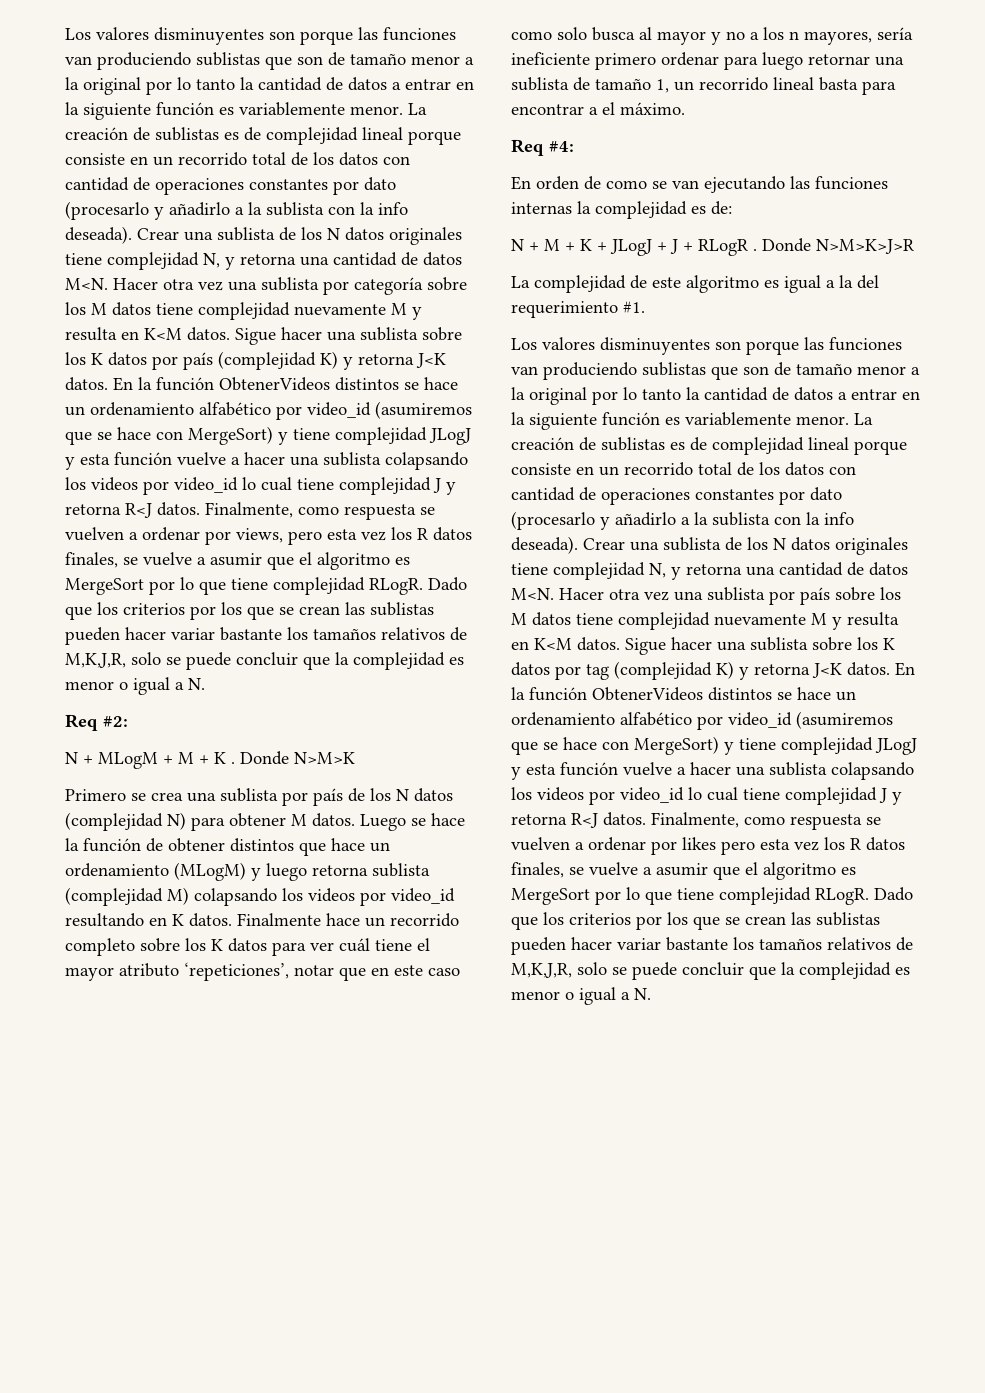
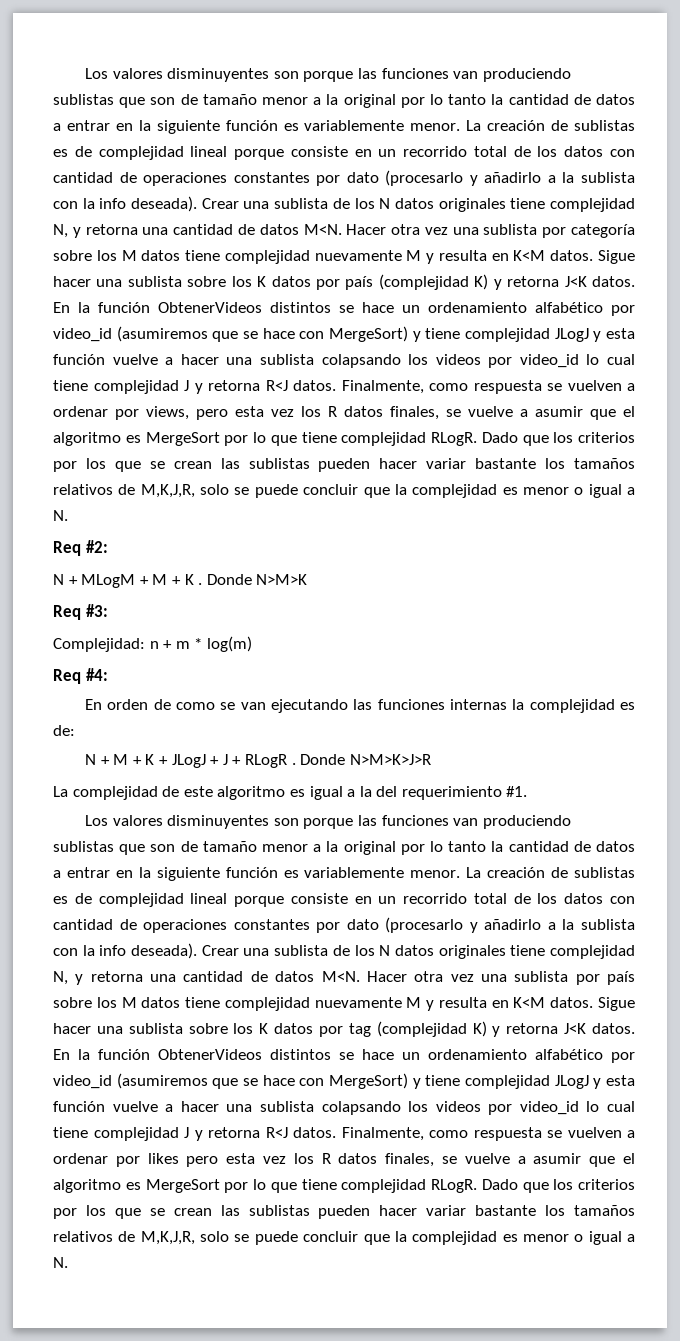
- Primero se crea una sublista por país de los N datos (complejidad N) para obtener M datos. Luego se hace la función de obtener distintos que hace un ordenamiento (MLogM) y luego retorna sublista (complejidad M) colapsando los videos por video_id resultando en K datos. Finalmente hace un recorrido completo sobre los K datos para ver cuál tiene el mayor atributo ‘repeticiones’, notar que en este caso como solo busca al mayor y no a los n mayores, sería ineficiente primero ordenar para luego retornar una sublista de tamaño 1, un recorrido lineal basta para encontrar a el máximo.
+ Req #3:
+ Complejidad: n + m * log(m)

